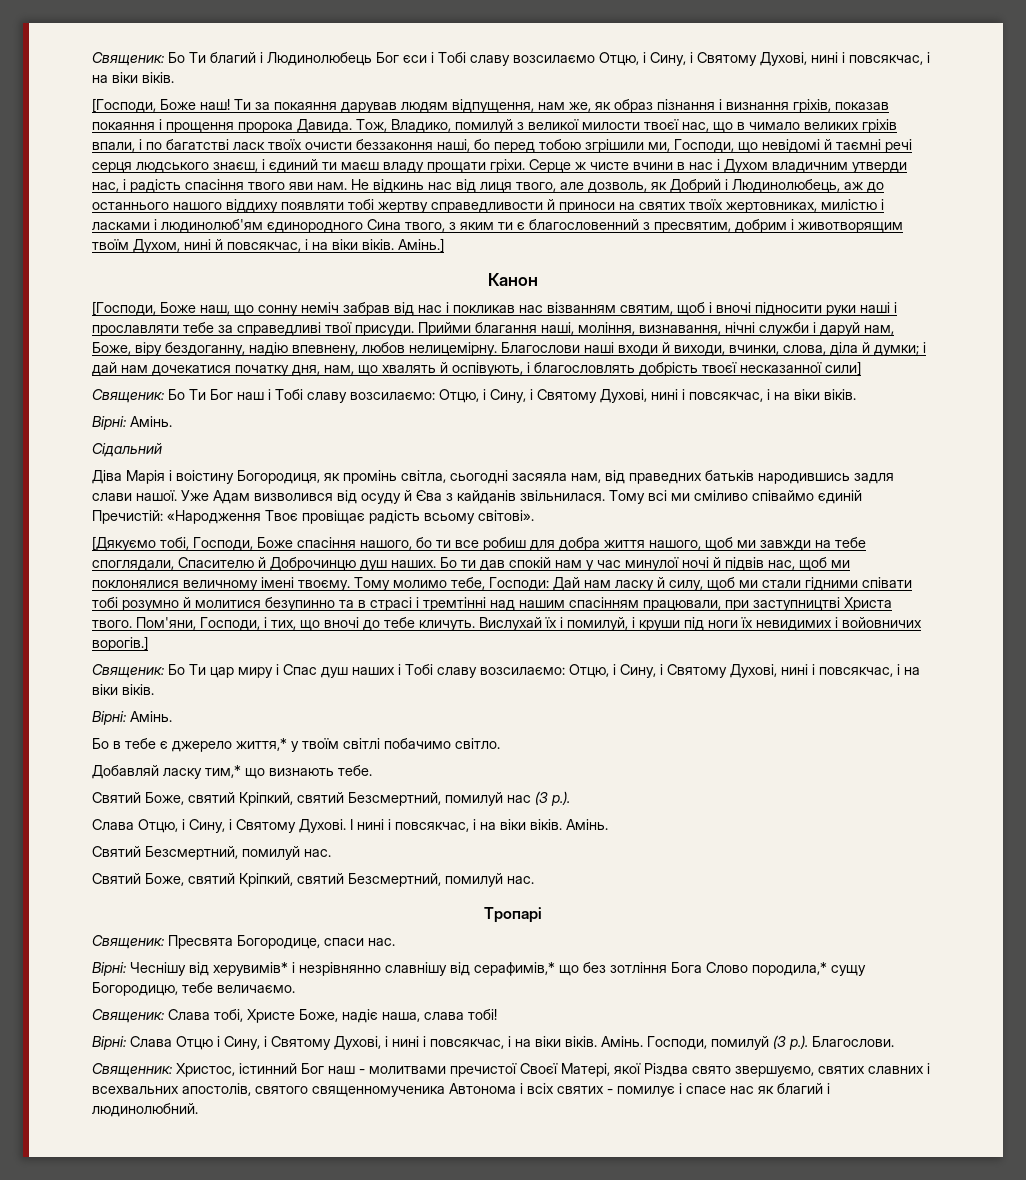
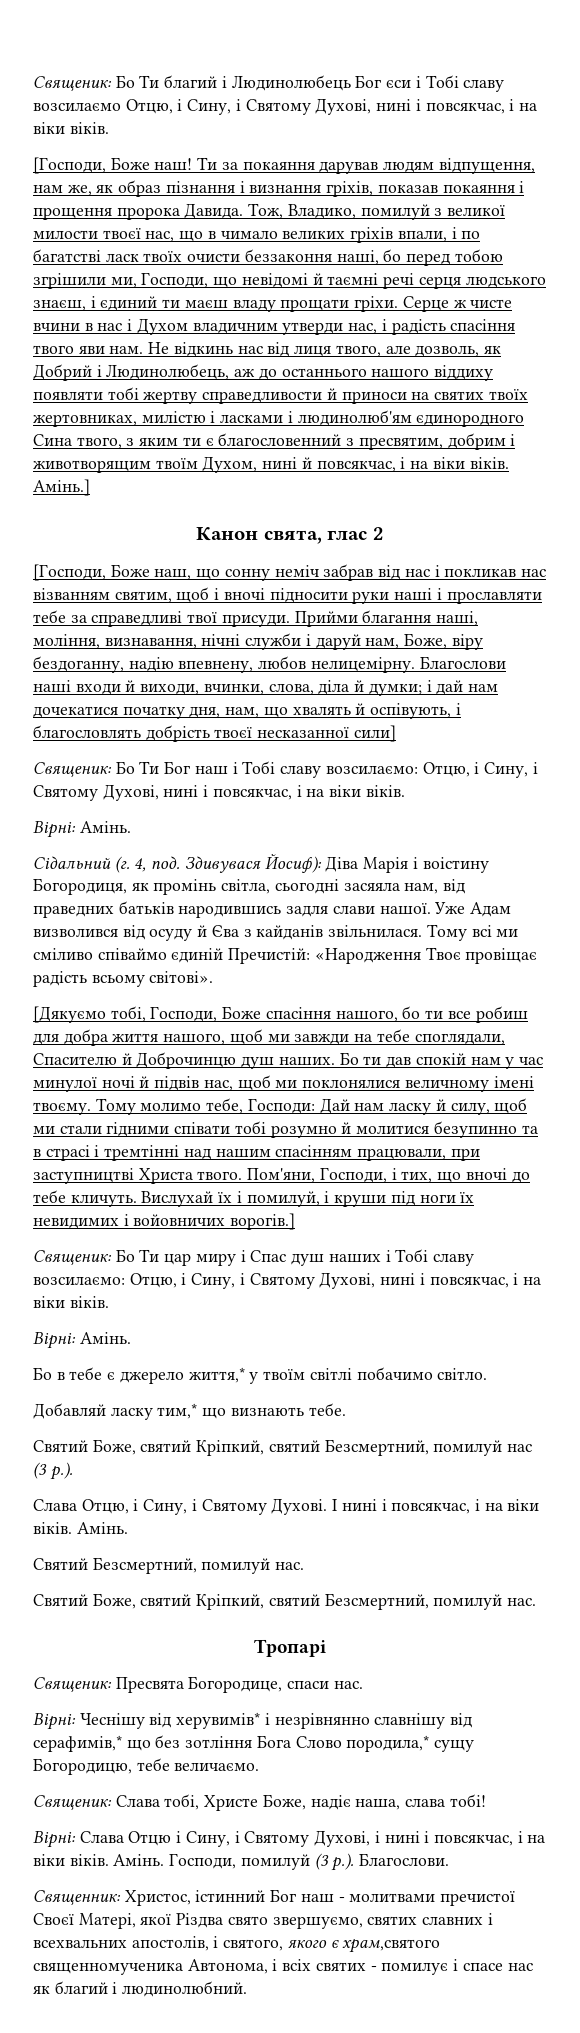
- Канон
+ Канон свята, глас 2
- Сідальний
- Діва Марія і воістину Богородиця, як промінь світла, сьогодні засяяла нам, від праведних батьків народившись задля слави нашої.
+ Сідальний (г. 4, под. Здивувася Йосиф): Діва Марія і воістину Богородиця, як промінь світла, сьогодні засяяла нам, від праведних батьків народившись задля слави нашої.
- Священник: Христос, істинний Бог наш - молитвами пречистої Своєї Матері, якої Різдва свято звершуємо, святих славних і всехвальних апостолів, святого священномученика Автонома і всіх святих - помилує і спасе нас як благий і людинолюбний.
+ Священник: Христос, істинний Бог наш - молитвами пречистої Своєї Матері, якої Різдва свято звершуємо, святих славних і всехвальних апостолів, і святого, якого є храм,святого священномученика Автонома, і всіх святих - помилує і спасе нас як благий і людинолюбний.

